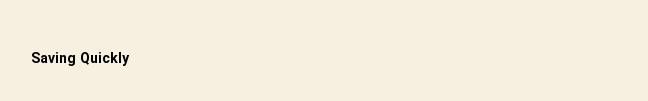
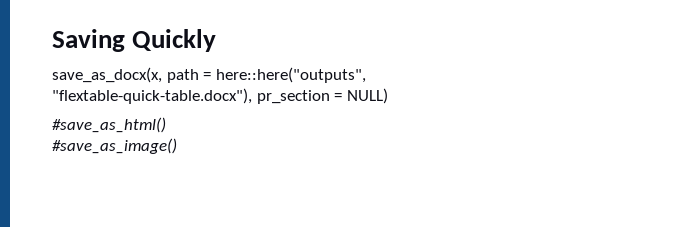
+ save_as_docx(x, path = here::here("outputs",
+ "flextable-quick-table.docx"), pr_section = NULL)
+ #save_as_html()
+ #save_as_image()

